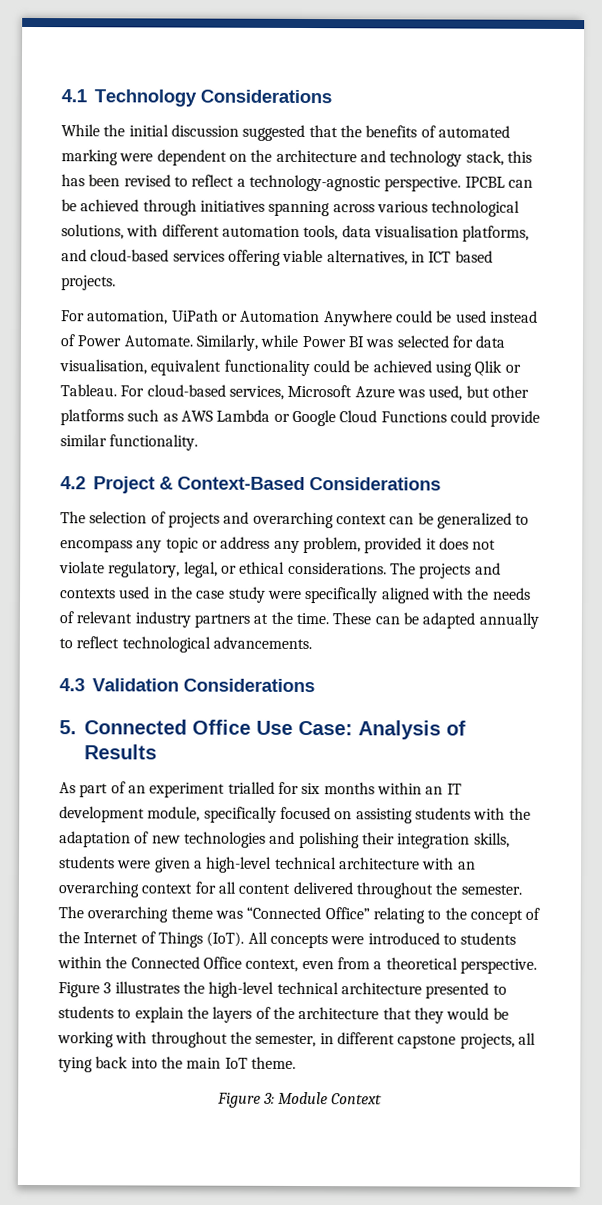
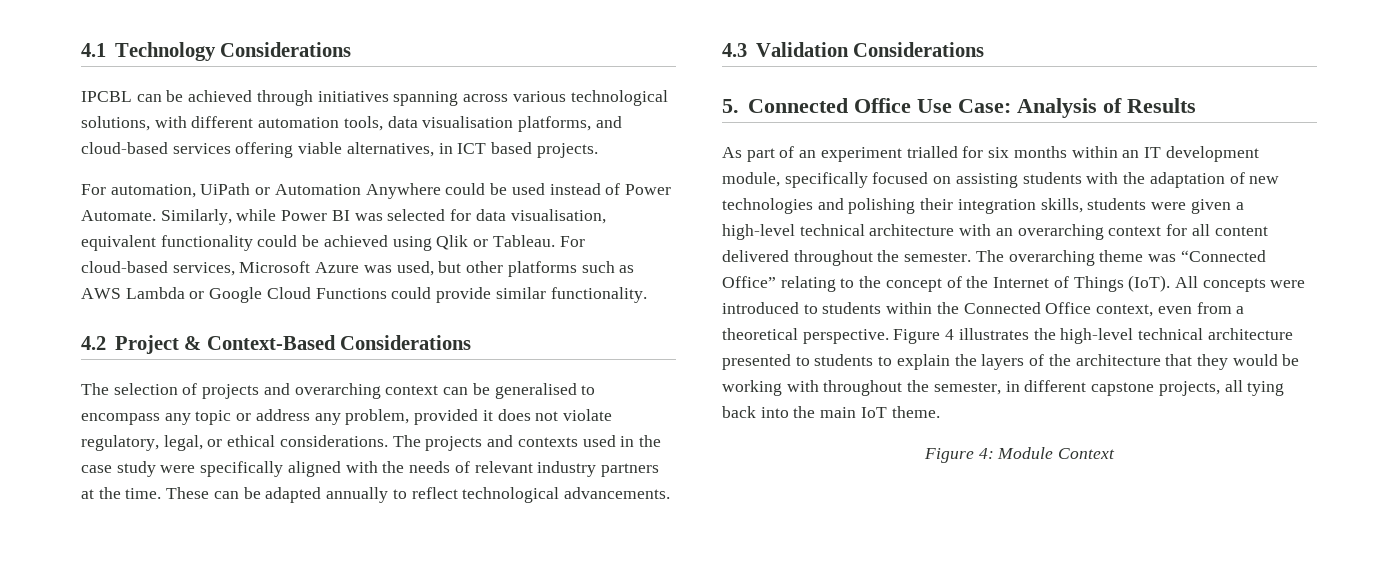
- While the initial discussion suggested that the benefits of automated marking were dependent on the architecture and technology stack, this has been revised to reflect a technology-agnostic perspective.
- The selection of projects and overarching context can be generalized to encompass any topic or address any problem, provided it does not violate regulatory, legal, or ethical considerations.
+ The selection of projects and overarching context can be generalised to encompass any topic or address any problem, provided it does not violate regulatory, legal, or ethical considerations.
- Figure 3 illustrates the high-level technical architecture presented to students to explain the layers of the architecture that they would be working with throughout the semester, in different capstone projects, all tying back into the main IoT theme.
+ Figure 4 illustrates the high-level technical architecture presented to students to explain the layers of the architecture that they would be working with throughout the semester, in different capstone projects, all tying back into the main IoT theme.
- Figure 3: Module Context
+ Figure 4: Module Context

